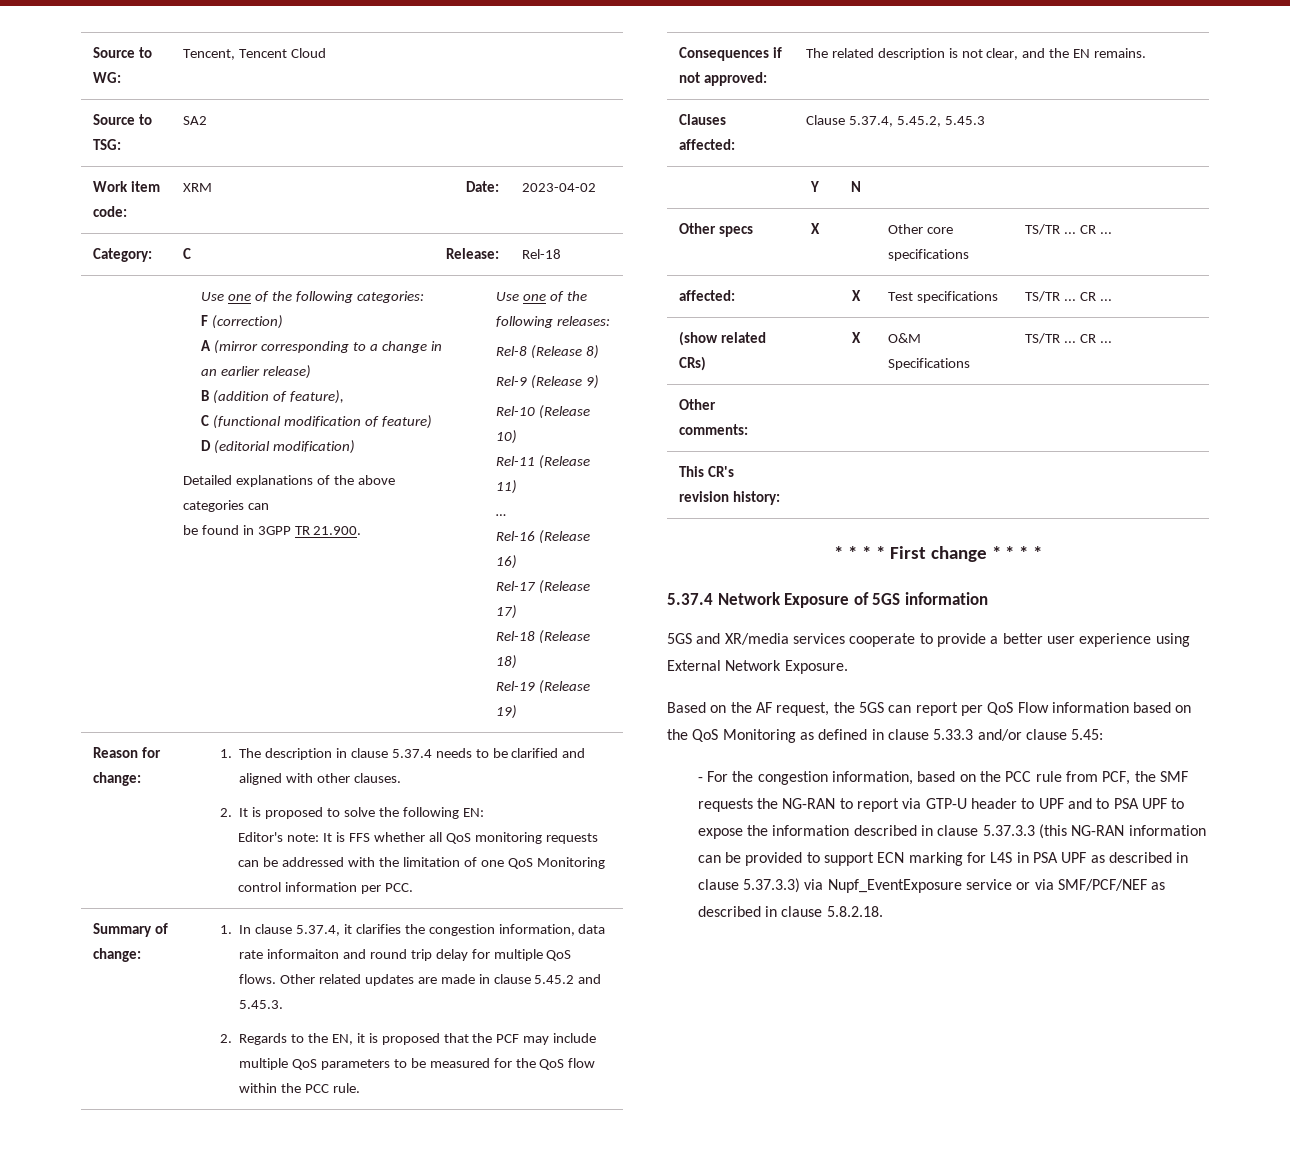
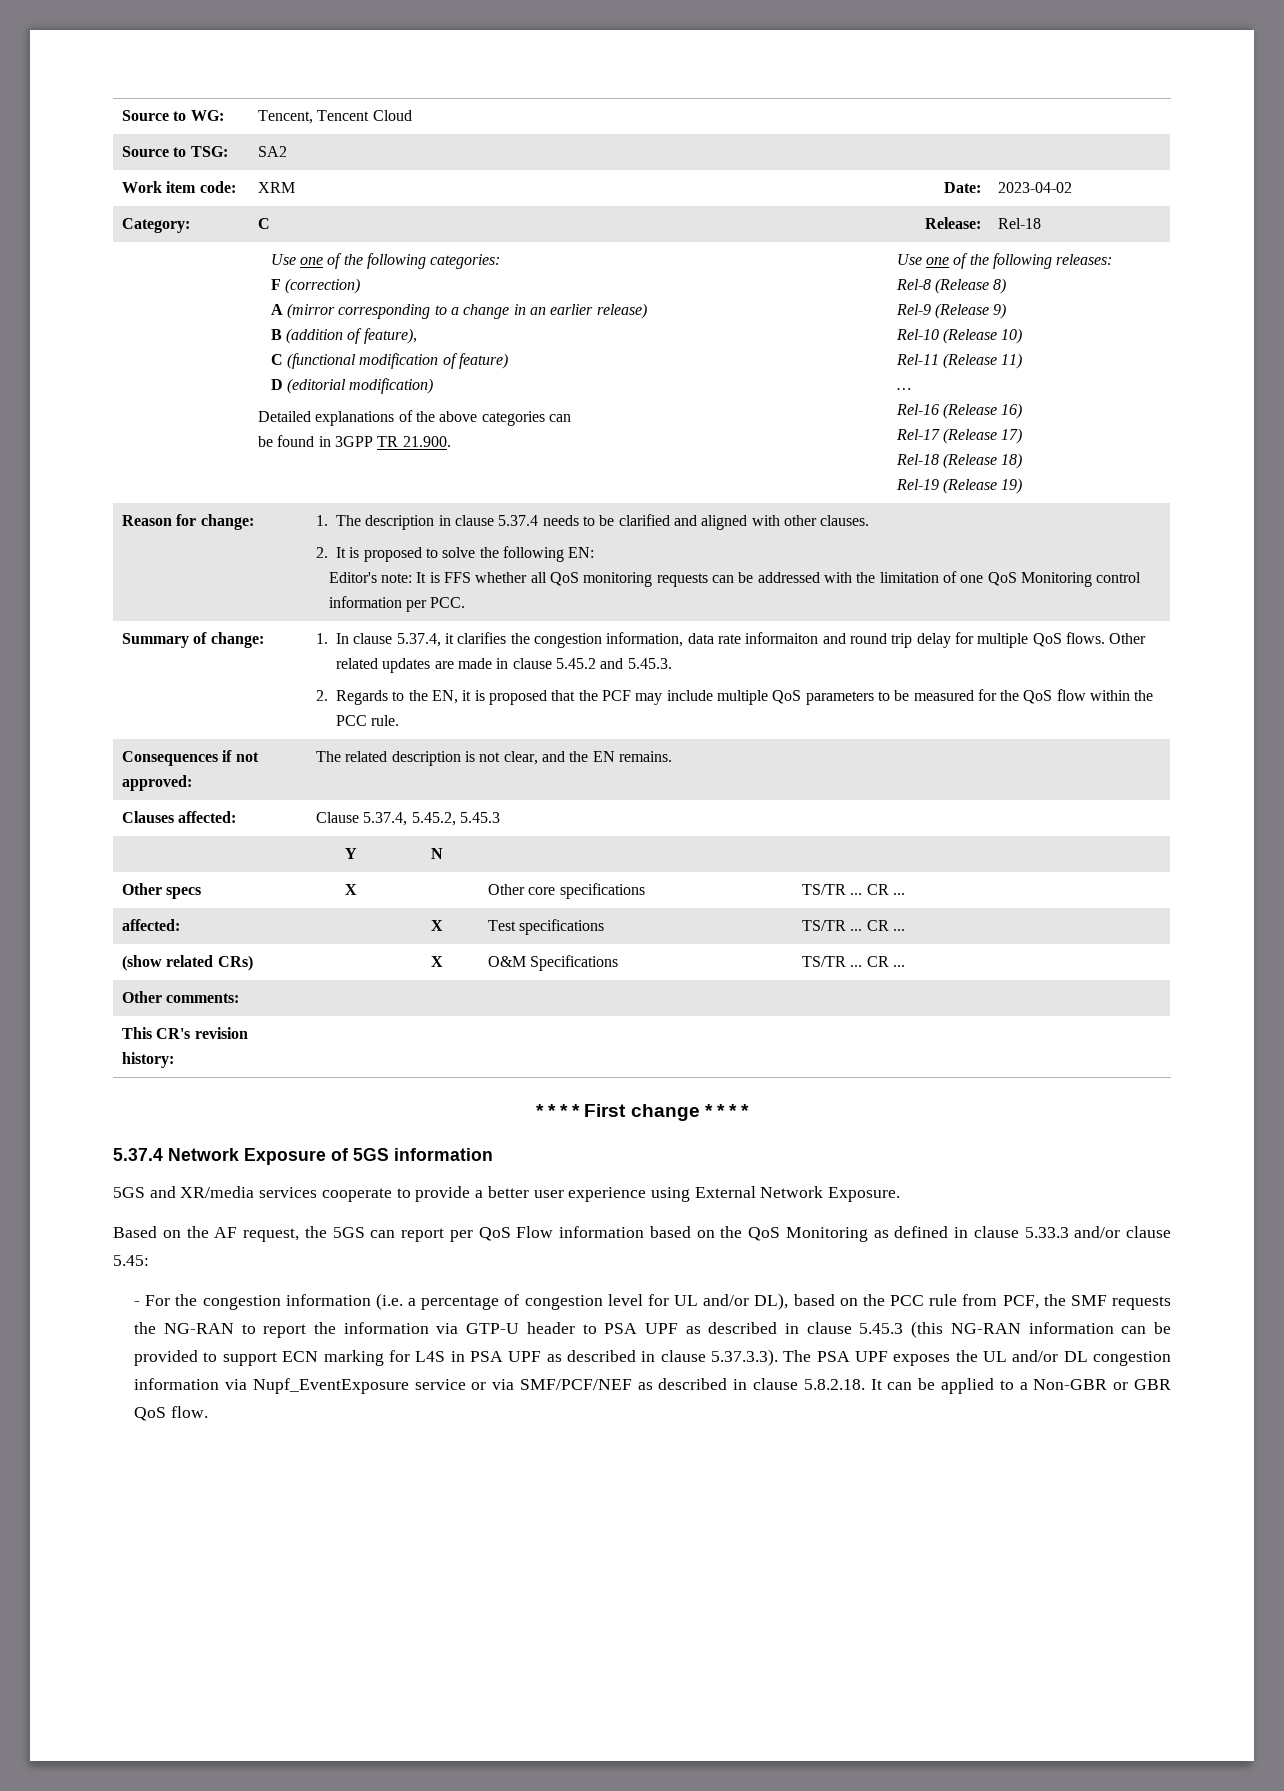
- - For the congestion information, based on the PCC rule from PCF, the SMF requests the NG-RAN to report via GTP-U header to UPF and to PSA UPF to expose the information described in clause 5.37.3.3 (this NG-RAN information can be provided to support ECN marking for L4S in PSA UPF as described in clause 5.37.3.3) via Nupf_EventExposure service or via SMF/PCF/NEF as described in clause 5.8.2.18.
+ - For the congestion information (i.e. a percentage of congestion level for UL and/or DL), based on the PCC rule from PCF, the SMF requests the NG-RAN to report the information via GTP-U header to PSA UPF as described in clause 5.45.3 (this NG-RAN information can be provided to support ECN marking for L4S in PSA UPF as described in clause 5.37.3.3). The PSA UPF exposes the UL and/or DL congestion information via Nupf_EventExposure service or via SMF/PCF/NEF as described in clause 5.8.2.18. It can be applied to a Non-GBR or GBR QoS flow.

